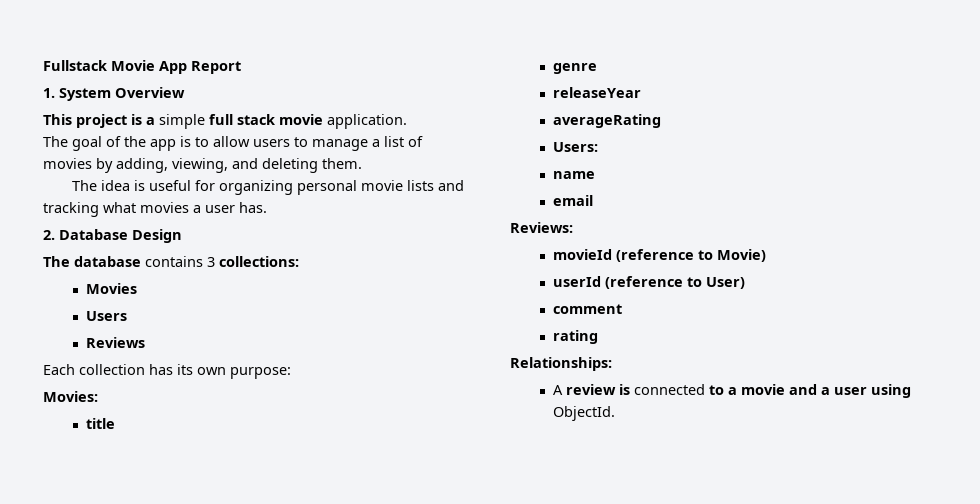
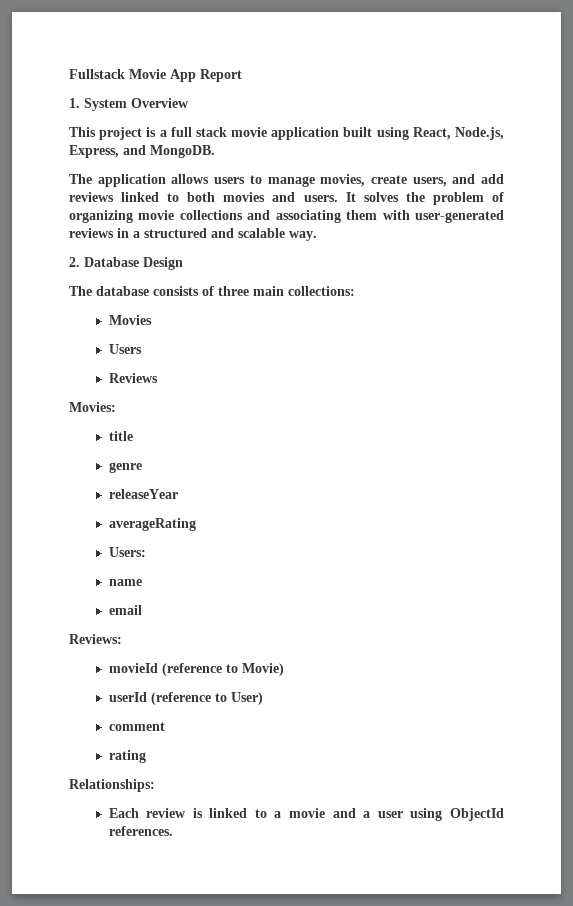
- This project is a simple full stack movie application.
- The goal of the app is to allow users to manage a list of movies by adding, viewing, and deleting them.
- The idea is useful for organizing personal movie lists and tracking what movies a user has.
+ This project is a full stack movie application built using React, Node.js, Express, and MongoDB.
+ The application allows users to manage movies, create users, and add reviews linked to both movies and users. It solves the problem of organizing movie collections and associating them with user-generated reviews in a structured and scalable way.
- The database contains 3 collections:
+ The database consists of three main collections:
- Each collection has its own purpose:
- A review is connected to a movie and a user using ObjectId.
+ Each review is linked to a movie and a user using ObjectId references.

